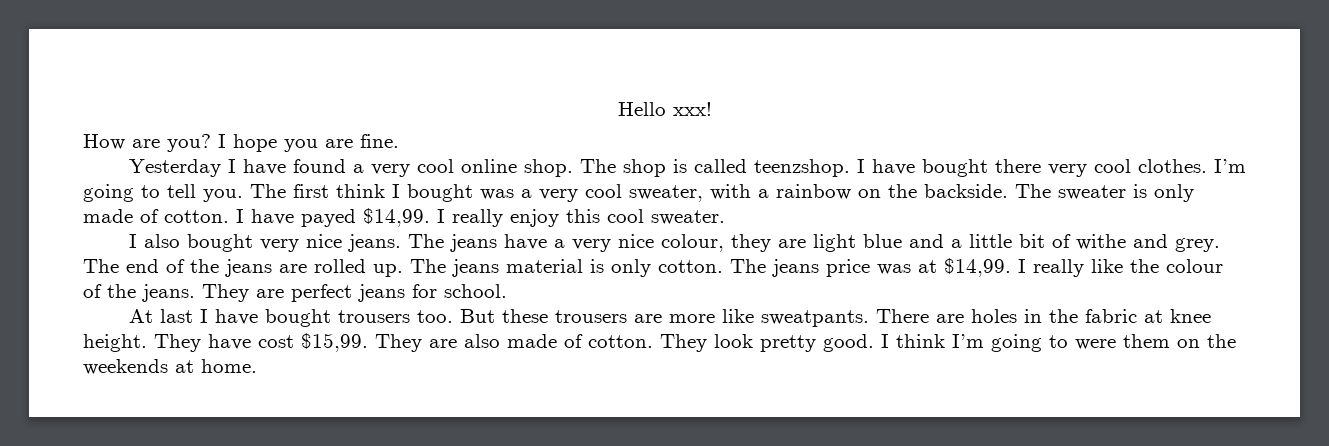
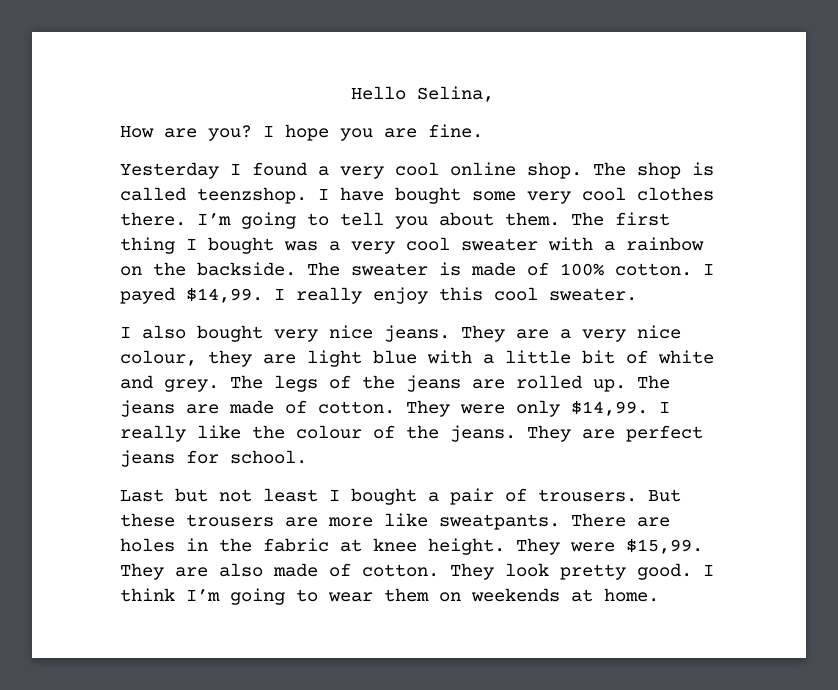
- Hello xxx!
+ Hello Selina,
- Yesterday I have found a very cool online shop.
+ Yesterday I found a very cool online shop.
- I have bought there very cool clothes.
+ I have bought some very cool clothes there.
- I’m going to tell you.
+ I’m going to tell you about them.
- The first think I bought was a very cool sweater, with a rainbow on the backside.
+ The first thing I bought was a very cool sweater with a rainbow on the backside.
- The sweater is only made of cotton.
+ The sweater is made of 100% cotton.
- I have payed $14,99.
+ I payed $14,99.
- The jeans have a very nice colour, they are light blue and a little bit of withe and grey.
+ They are a very nice colour, they are light blue with a little bit of white and grey.
- The end of the jeans are rolled up.
+ The legs of the jeans are rolled up.
- The jeans material is only cotton. The jeans price was at $14,99.
+ The jeans are made of cotton. They were only $14,99.
- At last I have bought trousers too.
+ Last but not least I bought a pair of trousers.
- They have cost $15,99.
+ They were $15,99.
- I think I’m going to were them on the weekends at home.
+ I think I’m going to wear them on weekends at home.

